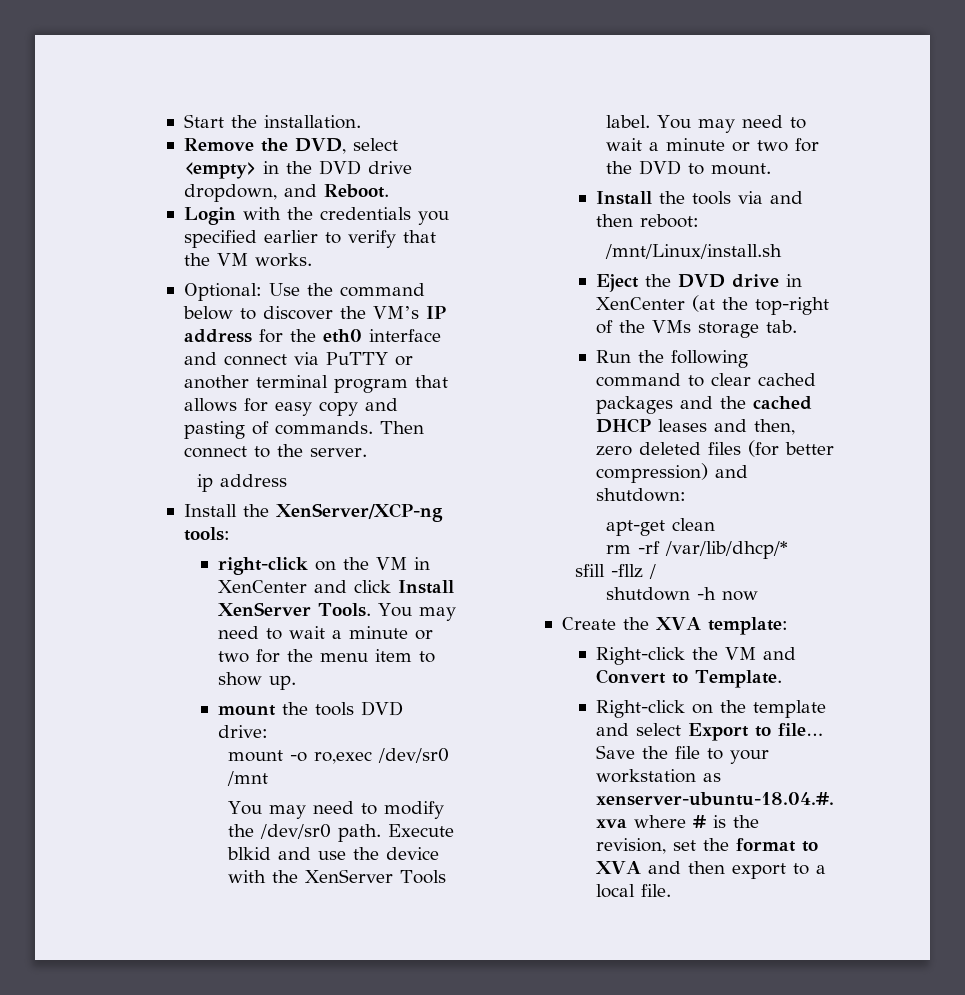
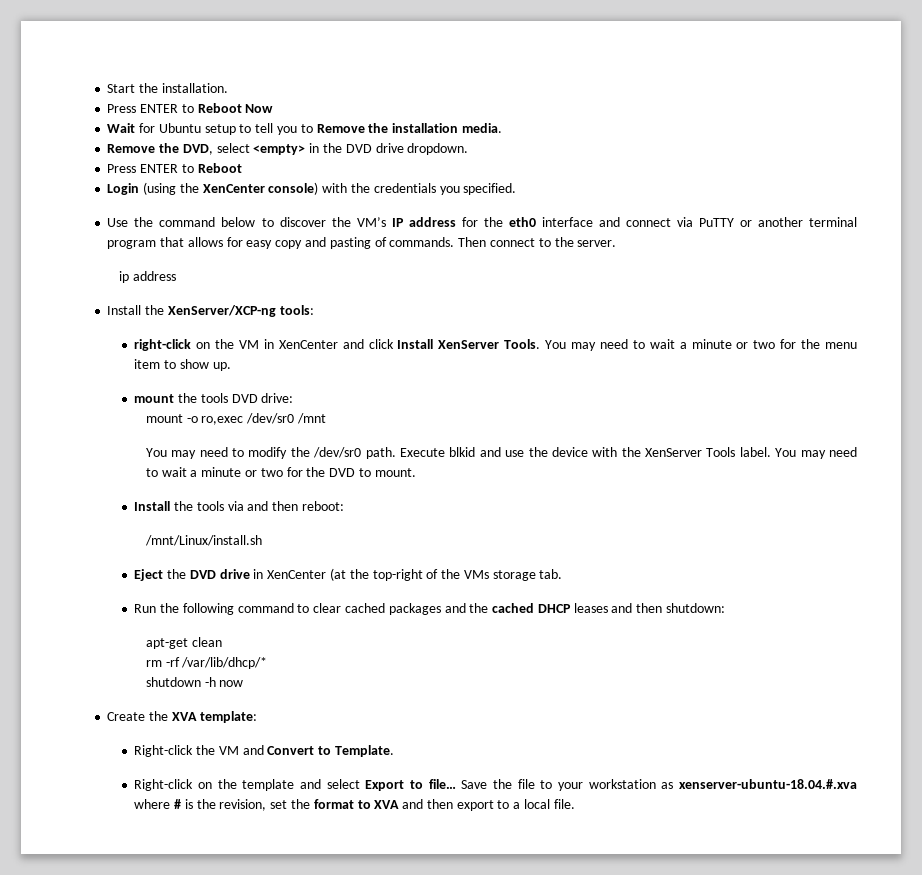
+ Press ENTER to Reboot Now
+ Wait for Ubuntu setup to tell you to Remove the installation media.
- Remove the DVD, select <empty> in the DVD drive dropdown, and Reboot.
- Login with the credentials you specified earlier to verify that the VM works.
- Optional: Use the command below to discover the VM’s IP address for the eth0 interface and connect via PuTTY or another terminal program that allows for easy copy and pasting of commands.
+ Remove the DVD, select <empty> in the DVD drive dropdown.
+ Press ENTER to Reboot
+ Login (using the XenCenter console) with the credentials you specified.
+ Use the command below to discover the VM’s IP address for the eth0 interface and connect via PuTTY or another terminal program that allows for easy copy and pasting of commands.
- Run the following command to clear cached packages and the cached DHCP leases and then, zero deleted files (for better compression) and shutdown:
+ Run the following command to clear cached packages and the cached DHCP leases and then shutdown:
- sfill -fllz /

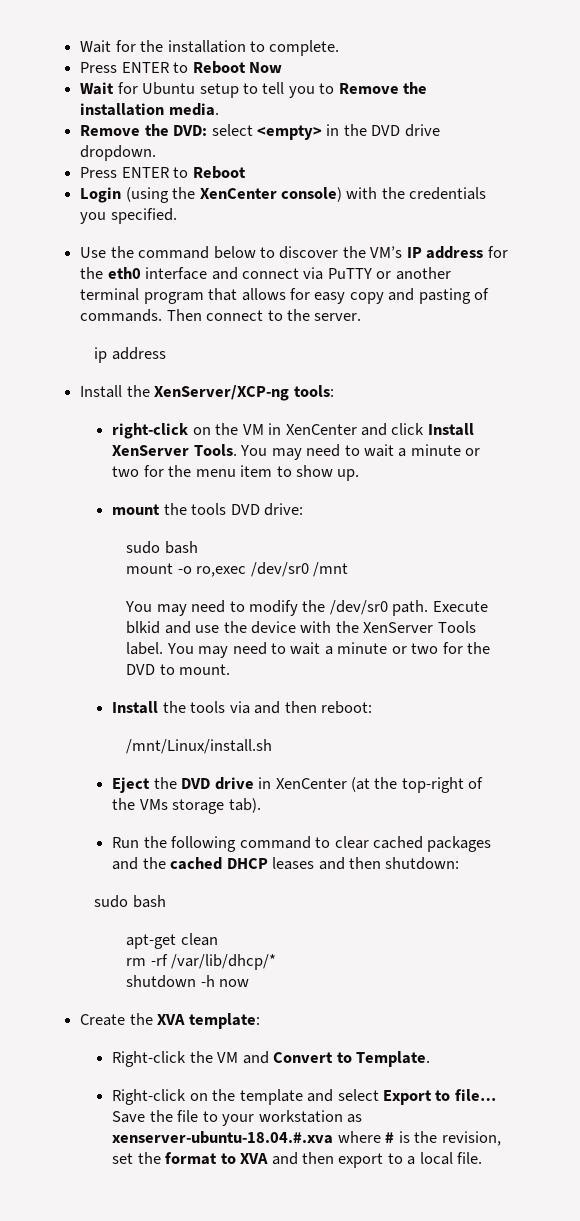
- Start the installation.
+ Wait for the installation to complete.
- Remove the DVD, select <empty> in the DVD drive dropdown.
+ Remove the DVD: select <empty> in the DVD drive dropdown.
  mount the tools DVD drive:
+ sudo bash
- Eject the DVD drive in XenCenter (at the top-right of the VMs storage tab.
+ Eject the DVD drive in XenCenter (at the top-right of the VMs storage tab).
  Run the following command to clear cached packages and the cached DHCP leases and then shutdown:
+ sudo bash

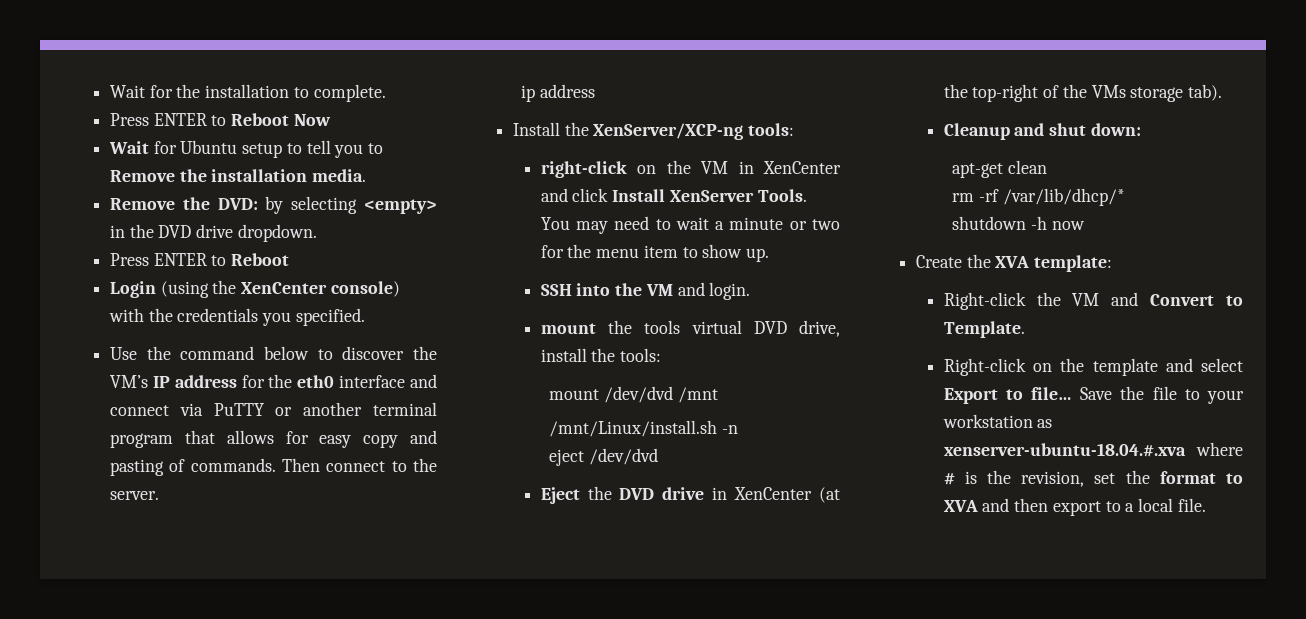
- Remove the DVD: select <empty> in the DVD drive dropdown.
+ Remove the DVD: by selecting <empty> in the DVD drive dropdown.
- mount the tools DVD drive:
- sudo bash
- mount -o ro,exec /dev/sr0 /mnt
- You may need to modify the /dev/sr0 path. Execute blkid and use the device with the XenServer Tools label. You may need to wait a minute or two for the DVD to mount.
- Install the tools via and then reboot:
- /mnt/Linux/install.sh
+ SSH into the VM and login.
+ mount the tools virtual DVD drive, install the tools:
+ mount /dev/dvd /mnt
+ /mnt/Linux/install.sh -n
+ eject /dev/dvd
- Run the following command to clear cached packages and the cached DHCP leases and then shutdown:
- sudo bash
+ Cleanup and shut down:

